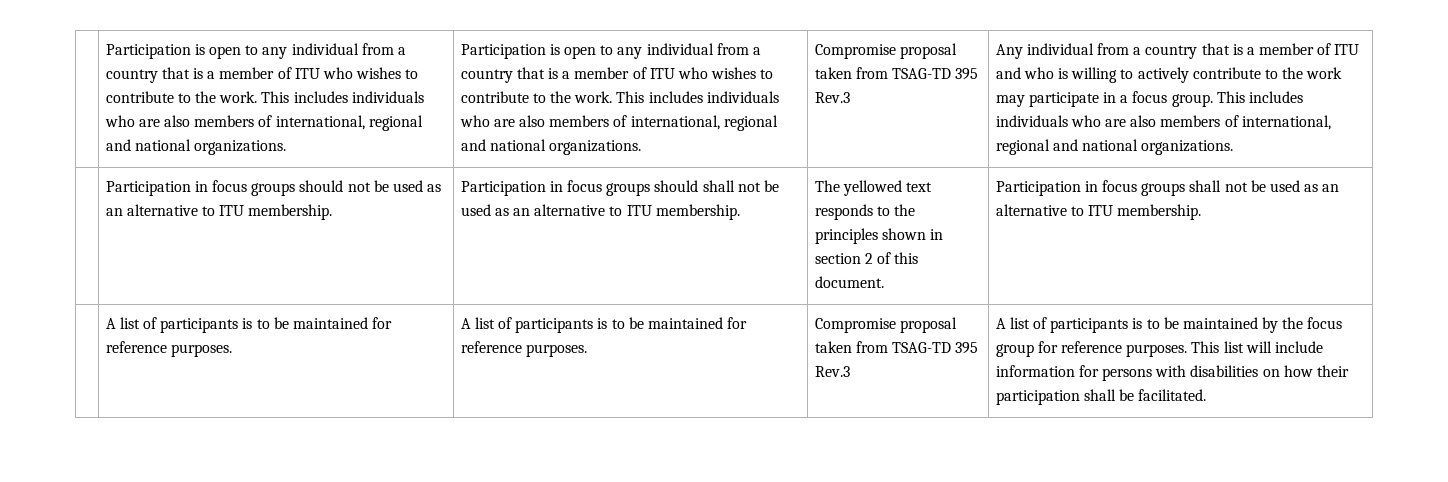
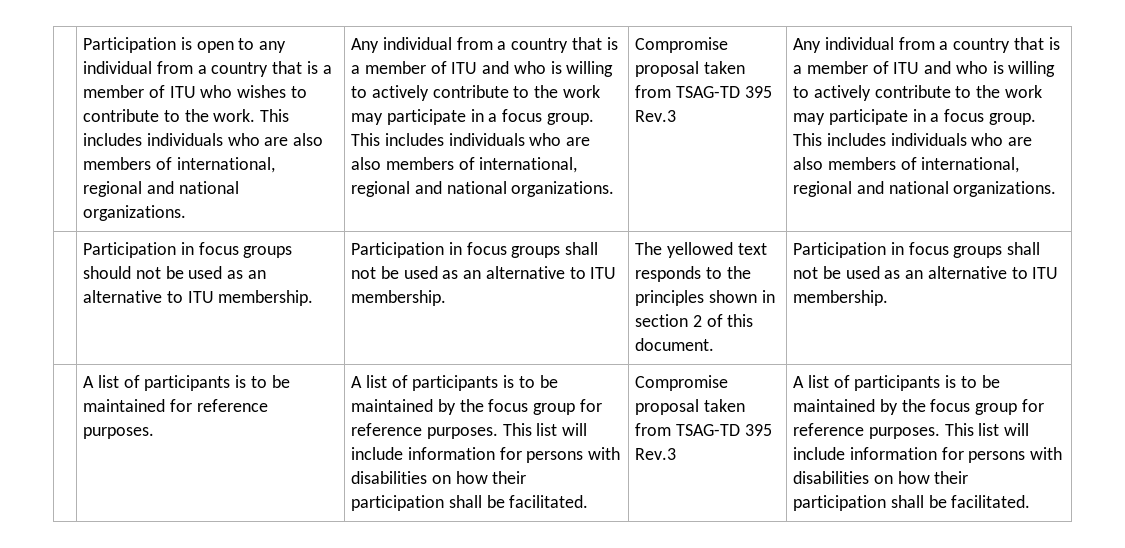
- This includes individuals who are also members of international, regional and national organizations. | Participation is open to any individual from a country that is a member of ITU who wishes to contribute to the work.
+ This includes individuals who are also members of international, regional and national organizations. | Any individual from a country that is a member of ITU and who is willing to actively contribute to the work may participate in a focus group.
- Participation in focus groups should not be used as an alternative to ITU membership. | Participation in focus groups should shall not be used as an alternative to ITU membership.
+ Participation in focus groups should not be used as an alternative to ITU membership. | Participation in focus groups shall not be used as an alternative to ITU membership.
- A list of participants is to be maintained for reference purposes. | A list of participants is to be maintained for reference purposes.
+ A list of participants is to be maintained for reference purposes. | A list of participants is to be maintained by the focus group for reference purposes. This list will include information for persons with disabilities on how their participation shall be facilitated.

